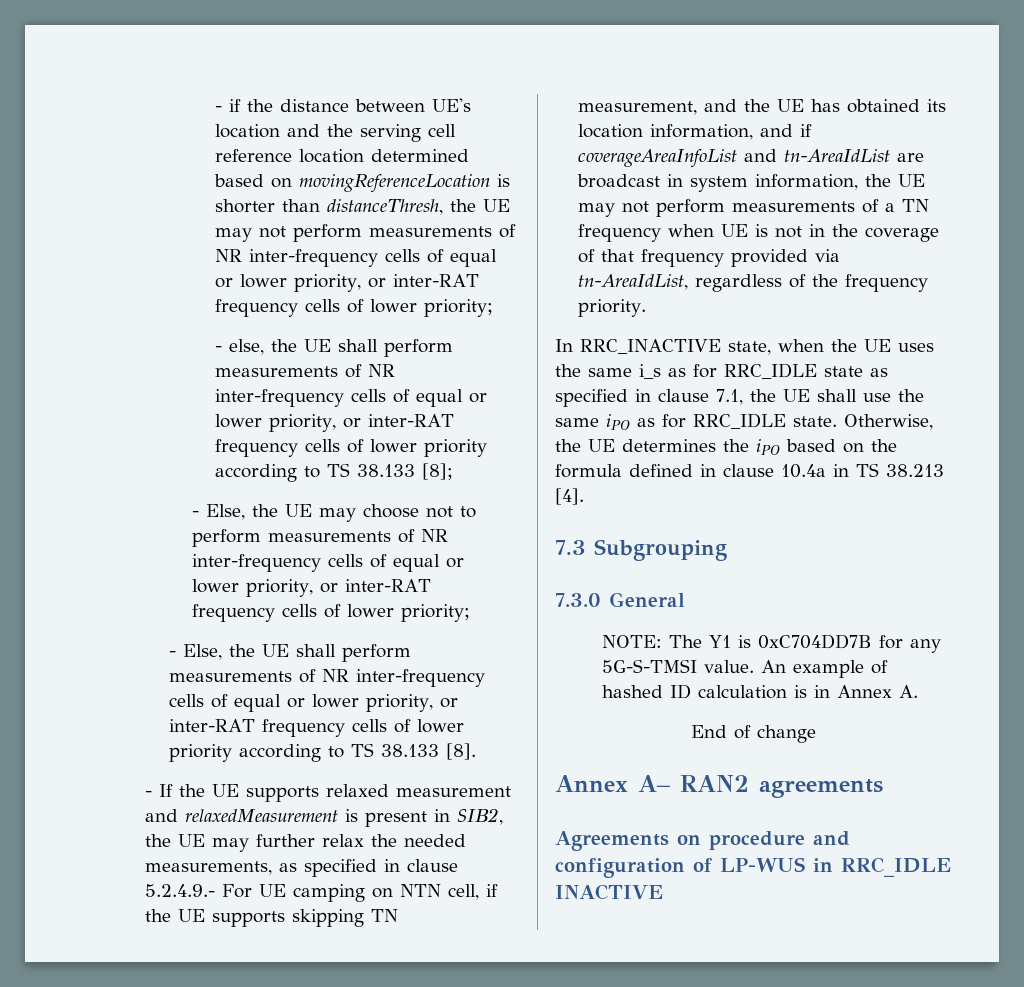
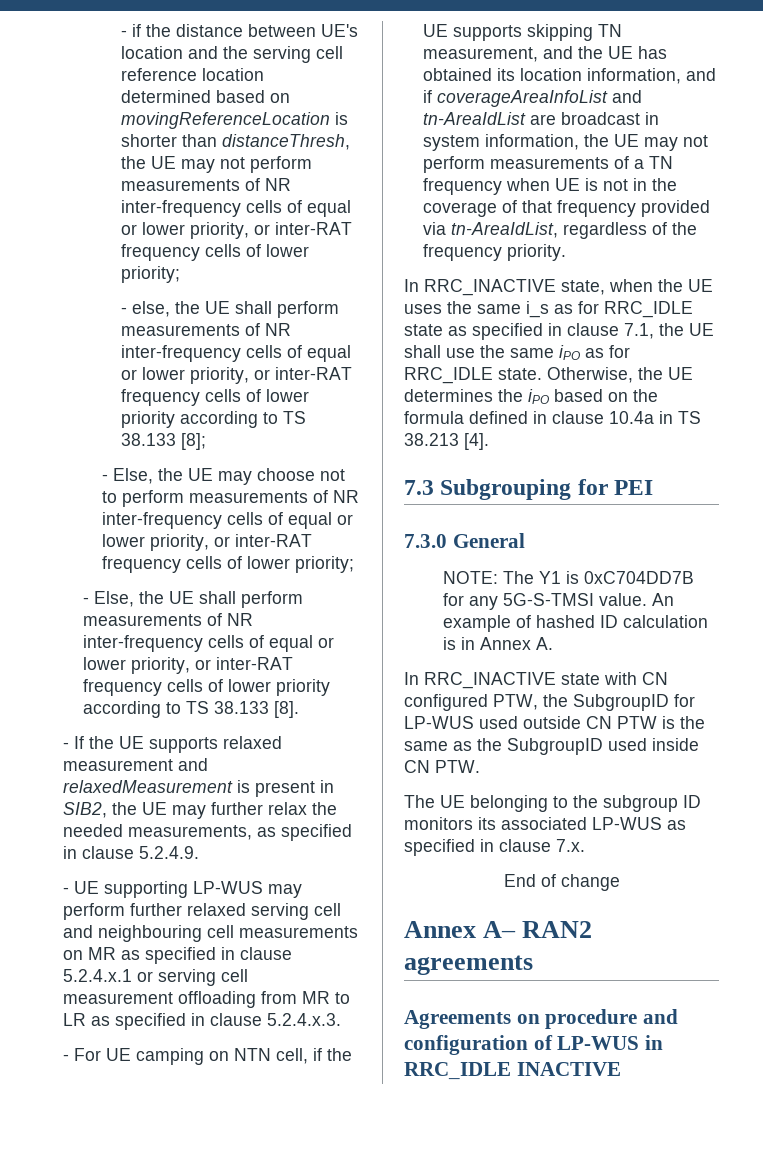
- - If the UE supports relaxed measurement and relaxedMeasurement is present in SIB2, the UE may further relax the needed measurements, as specified in clause 5.2.4.9.- For UE camping on NTN cell, if the UE supports skipping TN measurement, and the UE has obtained its location information, and if coverageAreaInfoList and tn-AreaIdList are broadcast in system information, the UE may not perform measurements of a TN frequency when UE is not in the coverage of that frequency provided via tn-AreaIdList, regardless of the frequency priority.
+ - If the UE supports relaxed measurement and relaxedMeasurement is present in SIB2, the UE may further relax the needed measurements, as specified in clause 5.2.4.9.
+ - UE supporting LP-WUS may perform further relaxed serving cell and neighbouring cell measurements on MR as specified in clause 5.2.4.x.1 or serving cell measurement offloading from MR to LR as specified in clause 5.2.4.x.3.
+ - For UE camping on NTN cell, if the UE supports skipping TN measurement, and the UE has obtained its location information, and if coverageAreaInfoList and tn-AreaIdList are broadcast in system information, the UE may not perform measurements of a TN frequency when UE is not in the coverage of that frequency provided via tn-AreaIdList, regardless of the frequency priority.
- 7.3 Subgrouping
+ 7.3 Subgrouping for PEI
+ In RRC_INACTIVE state with CN configured PTW, the SubgroupID for LP-WUS used outside CN PTW is the same as the SubgroupID used inside CN PTW.
+ The UE belonging to the subgroup ID monitors its associated LP-WUS as specified in clause 7.x.

